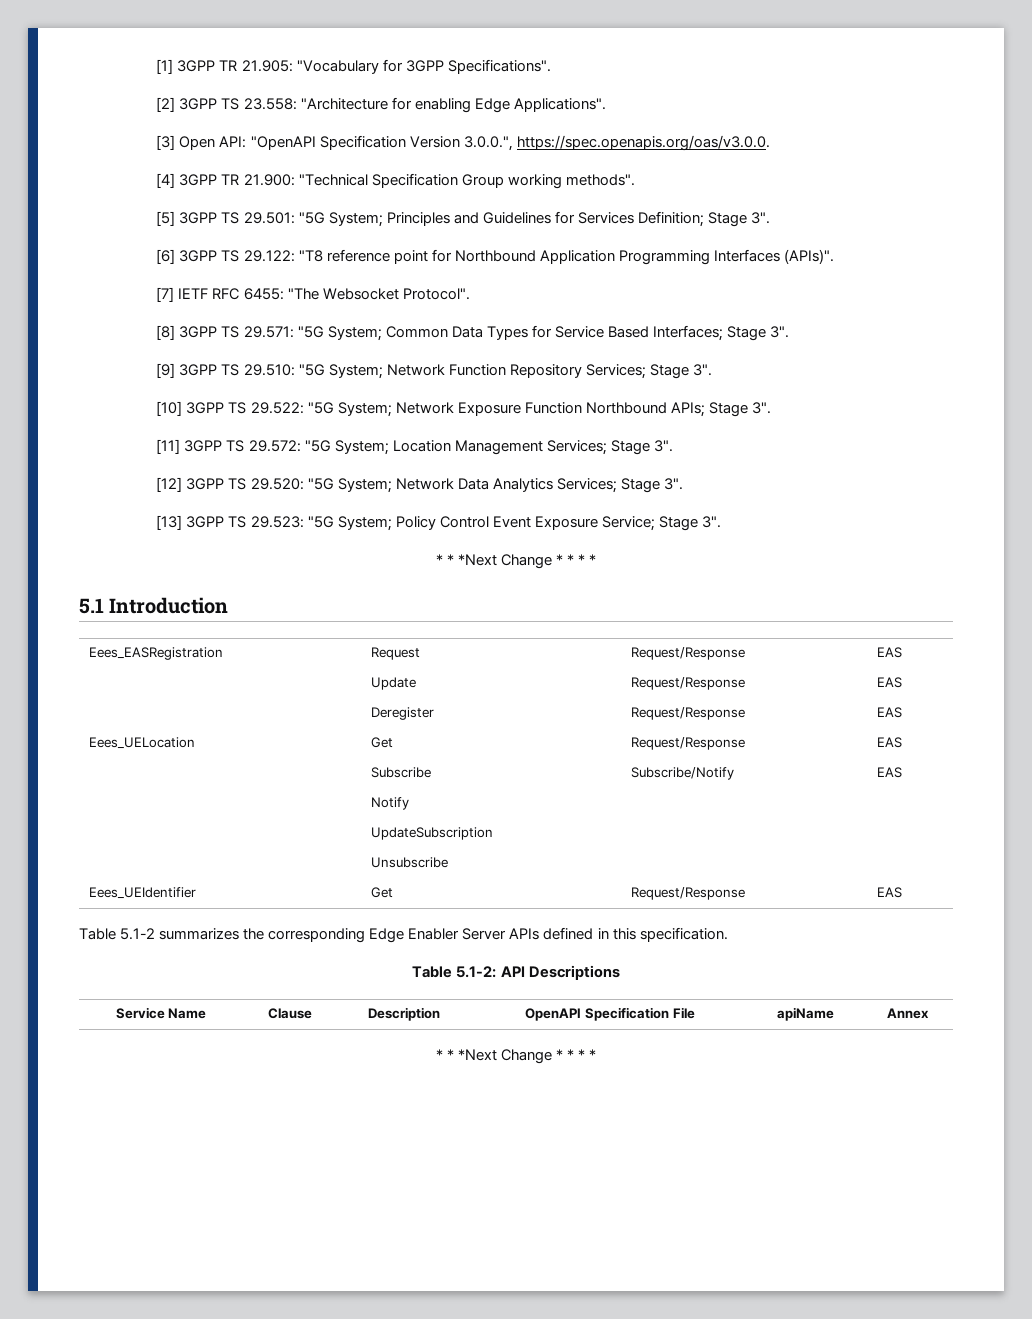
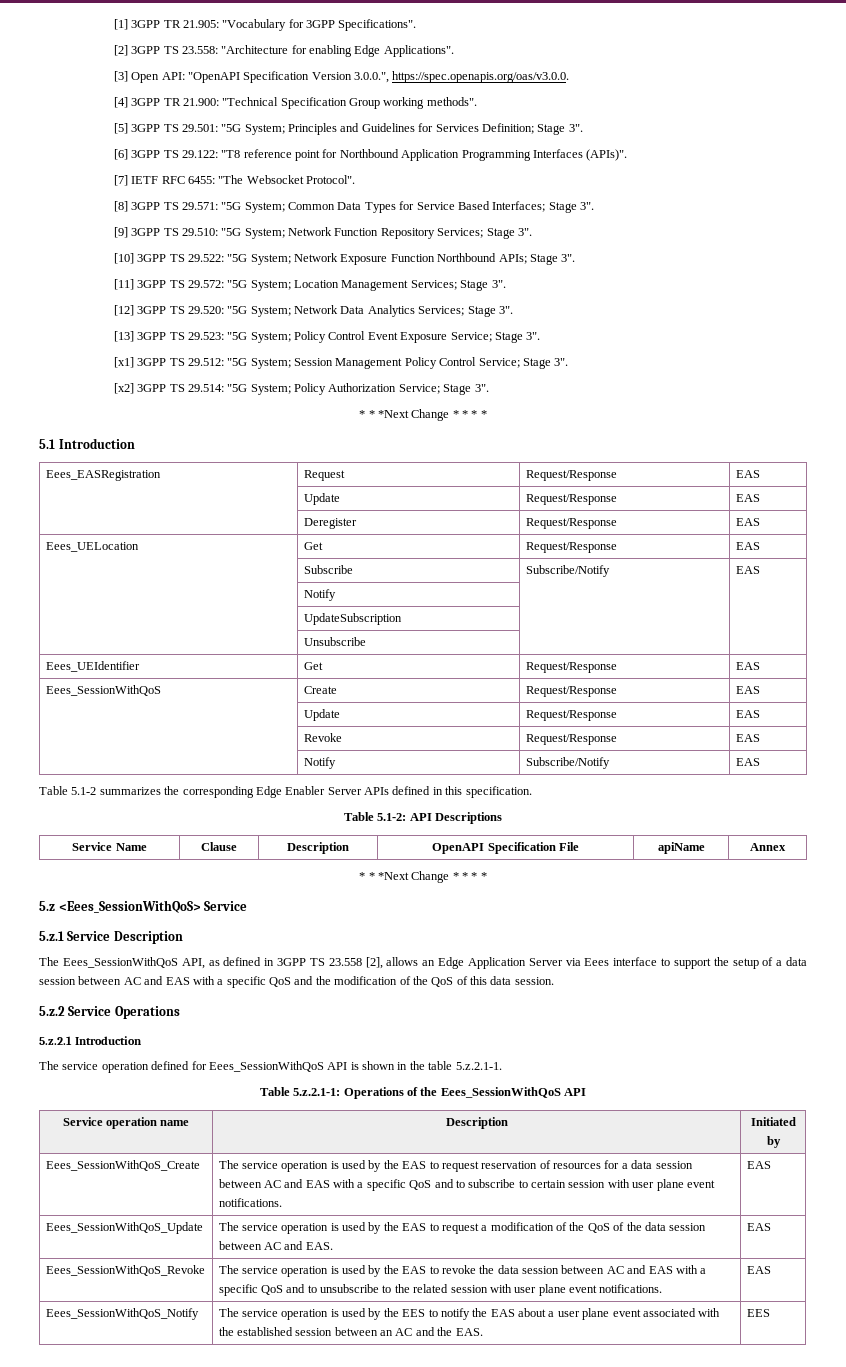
+ [x1] 3GPP TS 29.512: "5G System; Session Management Policy Control Service; Stage 3".
+ [x2] 3GPP TS 29.514: "5G System; Policy Authorization Service; Stage 3".
+ Eees_SessionWithQoS | Create | Request/Response | EAS
+ | Update | Request/Response | EAS
+ | Revoke | Request/Response | EAS
+ | Notify | Subscribe/Notify | EAS
+ 5.z <Eees_SessionWithQoS> Service
+ 5.z.1 Service Description
+ The Eees_SessionWithQoS API, as defined in 3GPP TS 23.558 [2], allows an Edge Application Server via Eees interface to support the setup of a data session between AC and EAS with a specific QoS and the modification of the QoS of this data session.
+ 5.z.2 Service Operations
+ 5.z.2.1 Introduction
+ The service operation defined for Eees_SessionWithQoS API is shown in the table 5.z.2.1-1.
+ Table 5.z.2.1-1: Operations of the Eees_SessionWithQoS API
+ Service operation name | Description | Initiated by
+ Eees_SessionWithQoS_Create | The service operation is used by the EAS to request reservation of resources for a data session between AC and EAS with a specific QoS and to subscribe to certain session with user plane event notifications. | EAS
+ Eees_SessionWithQoS_Update | The service operation is used by the EAS to request a modification of the QoS of the data session between AC and EAS. | EAS
+ Eees_SessionWithQoS_Revoke | The service operation is used by the EAS to revoke the data session between AC and EAS with a specific QoS and to unsubscribe to the related session with user plane event notifications. | EAS
+ Eees_SessionWithQoS_Notify | The service operation is used by the EES to notify the EAS about a user plane event associated with the established session between an AC and the EAS. | EES

